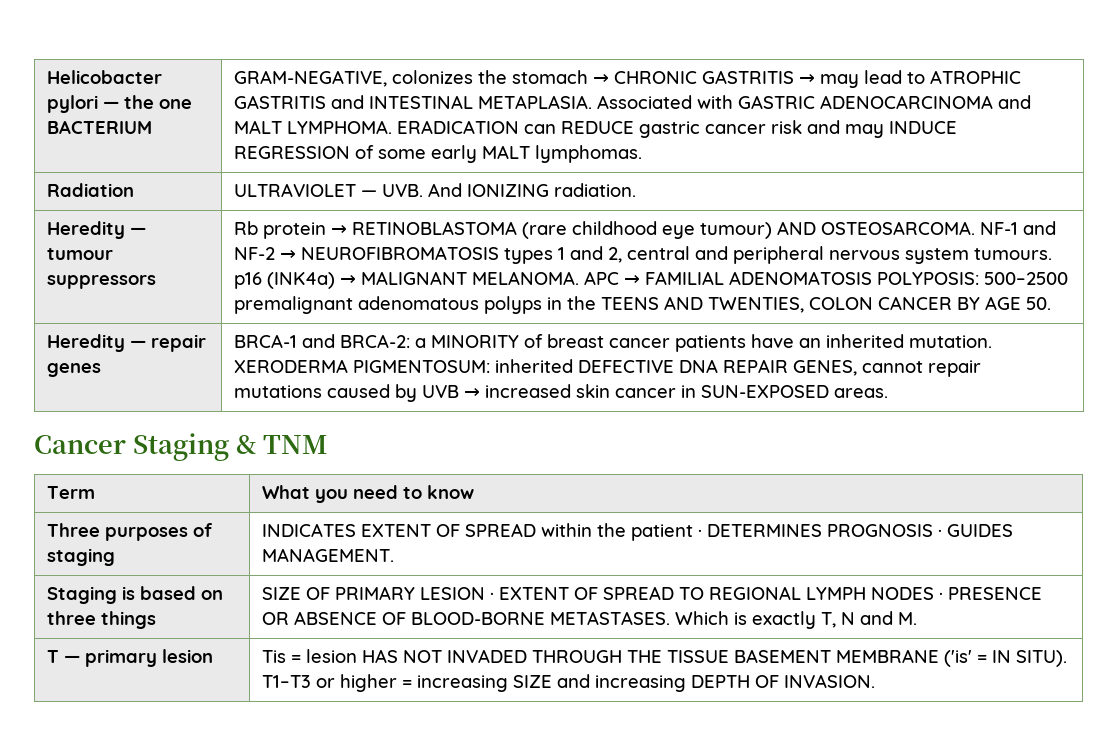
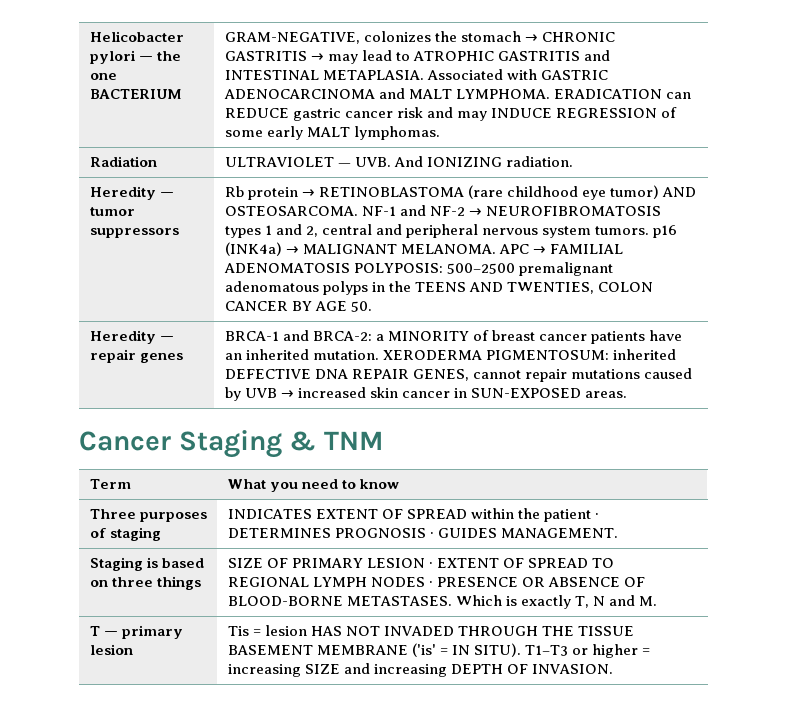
- Heredity — tumour suppressors
+ Heredity — tumor suppressors
- Rb protein → RETINOBLASTOMA (rare childhood eye tumour) AND OSTEOSARCOMA.
+ Rb protein → RETINOBLASTOMA (rare childhood eye tumor) AND OSTEOSARCOMA.
- NF-1 and NF-2 → NEUROFIBROMATOSIS types 1 and 2, central and peripheral nervous system tumours. p16 (INK4a) → MALIGNANT MELANOMA.
+ NF-1 and NF-2 → NEUROFIBROMATOSIS types 1 and 2, central and peripheral nervous system tumors. p16 (INK4a) → MALIGNANT MELANOMA.

